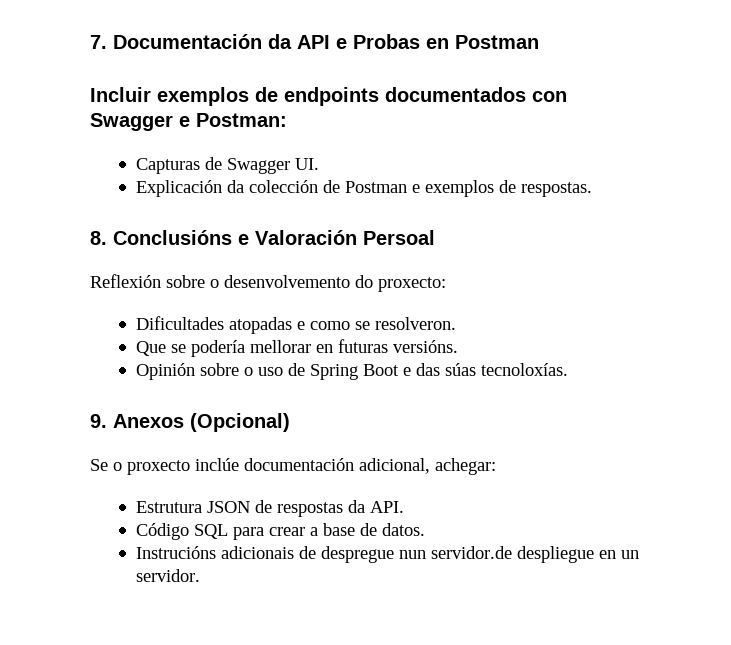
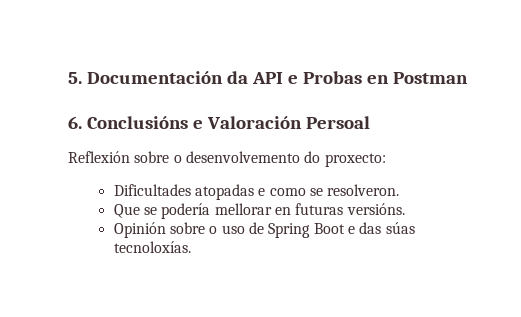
- 7. Documentación da API e Probas en Postman
+ 5. Documentación da API e Probas en Postman
- Incluir exemplos de endpoints documentados con Swagger e Postman:
- Capturas de Swagger UI.
- Explicación da colección de Postman e exemplos de respostas.
- 8. Conclusións e Valoración Persoal
+ 6. Conclusións e Valoración Persoal
- 9. Anexos (Opcional)
- Se o proxecto inclúe documentación adicional, achegar:
- Estrutura JSON de respostas da API.
- Código SQL para crear a base de datos.
- Instrucións adicionais de despregue nun servidor.de despliegue en un servidor.

